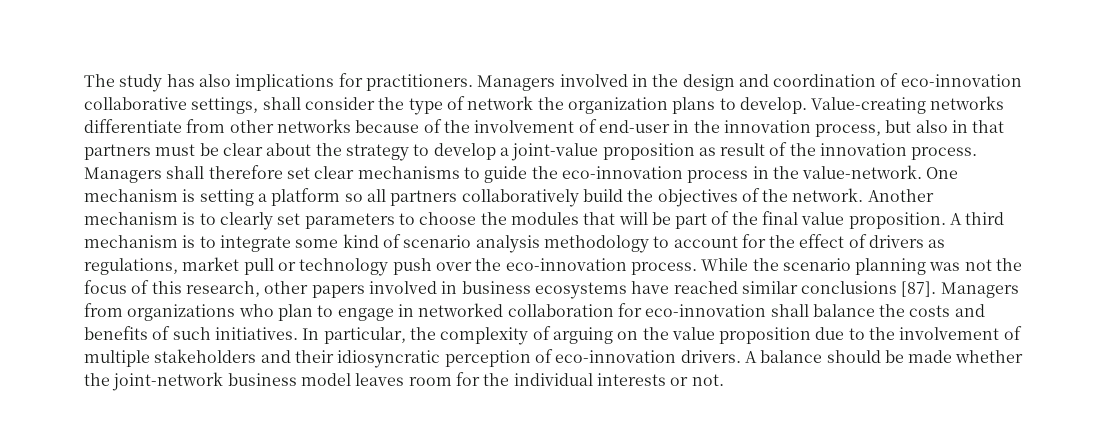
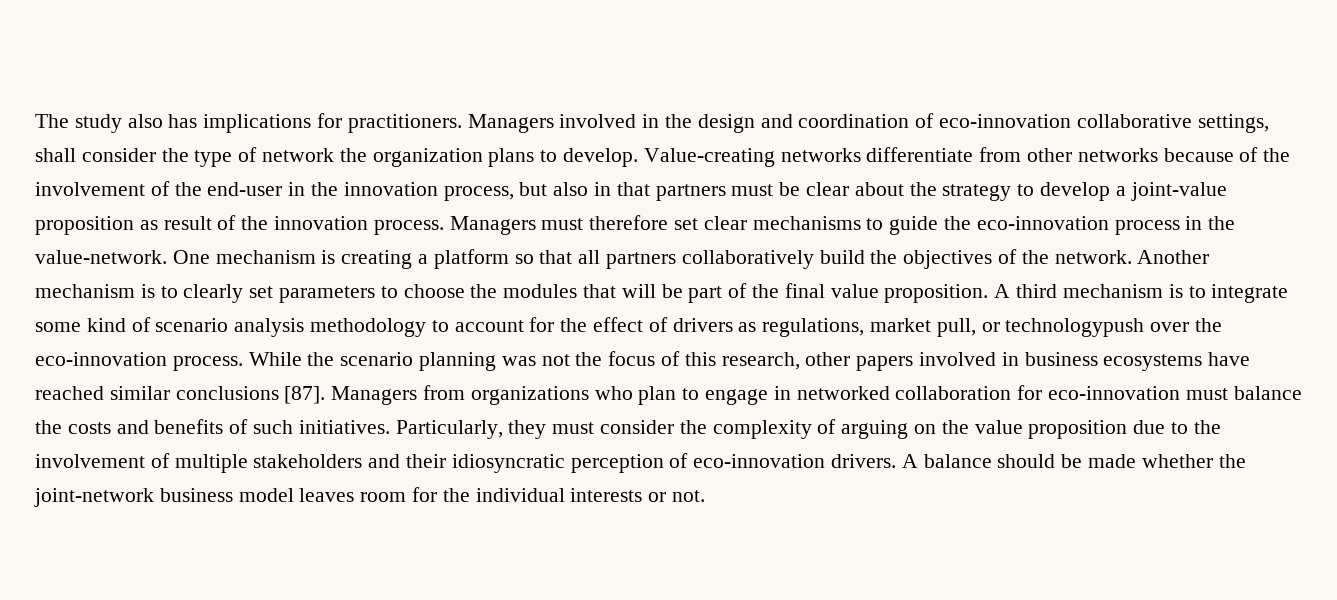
- The study has also implications for practitioners.
+ The study also has implications for practitioners.
- Value-creating networks differentiate from other networks because of the involvement of end-user in the innovation process, but also in that partners must be clear about the strategy to develop a joint-value proposition as result of the innovation process.
+ Value-creating networks differentiate from other networks because of the involvement of the end-user in the innovation process, but also in that partners must be clear about the strategy to develop a joint-value proposition as result of the innovation process.
- Managers shall therefore set clear mechanisms to guide the eco-innovation process in the value-network.
+ Managers must therefore set clear mechanisms to guide the eco-innovation process in the value-network.
- One mechanism is setting a platform so all partners collaboratively build the objectives of the network.
+ One mechanism is creating a platform so that all partners collaboratively build the objectives of the network.
- A third mechanism is to integrate some kind of scenario analysis methodology to account for the effect of drivers as regulations, market pull or technology push over the eco-innovation process.
+ A third mechanism is to integrate some kind of scenario analysis methodology to account for the effect of drivers as regulations, market pull, or technologypush over the eco-innovation process.
- Managers from organizations who plan to engage in networked collaboration for eco-innovation shall balance the costs and benefits of such initiatives.
+ Managers from organizations who plan to engage in networked collaboration for eco-innovation must balance the costs and benefits of such initiatives.
- In particular, the complexity of arguing on the value proposition due to the involvement of multiple stakeholders and their idiosyncratic perception of eco-innovation drivers.
+ Particularly, they must consider the complexity of arguing on the value proposition due to the involvement of multiple stakeholders and their idiosyncratic perception of eco-innovation drivers.

